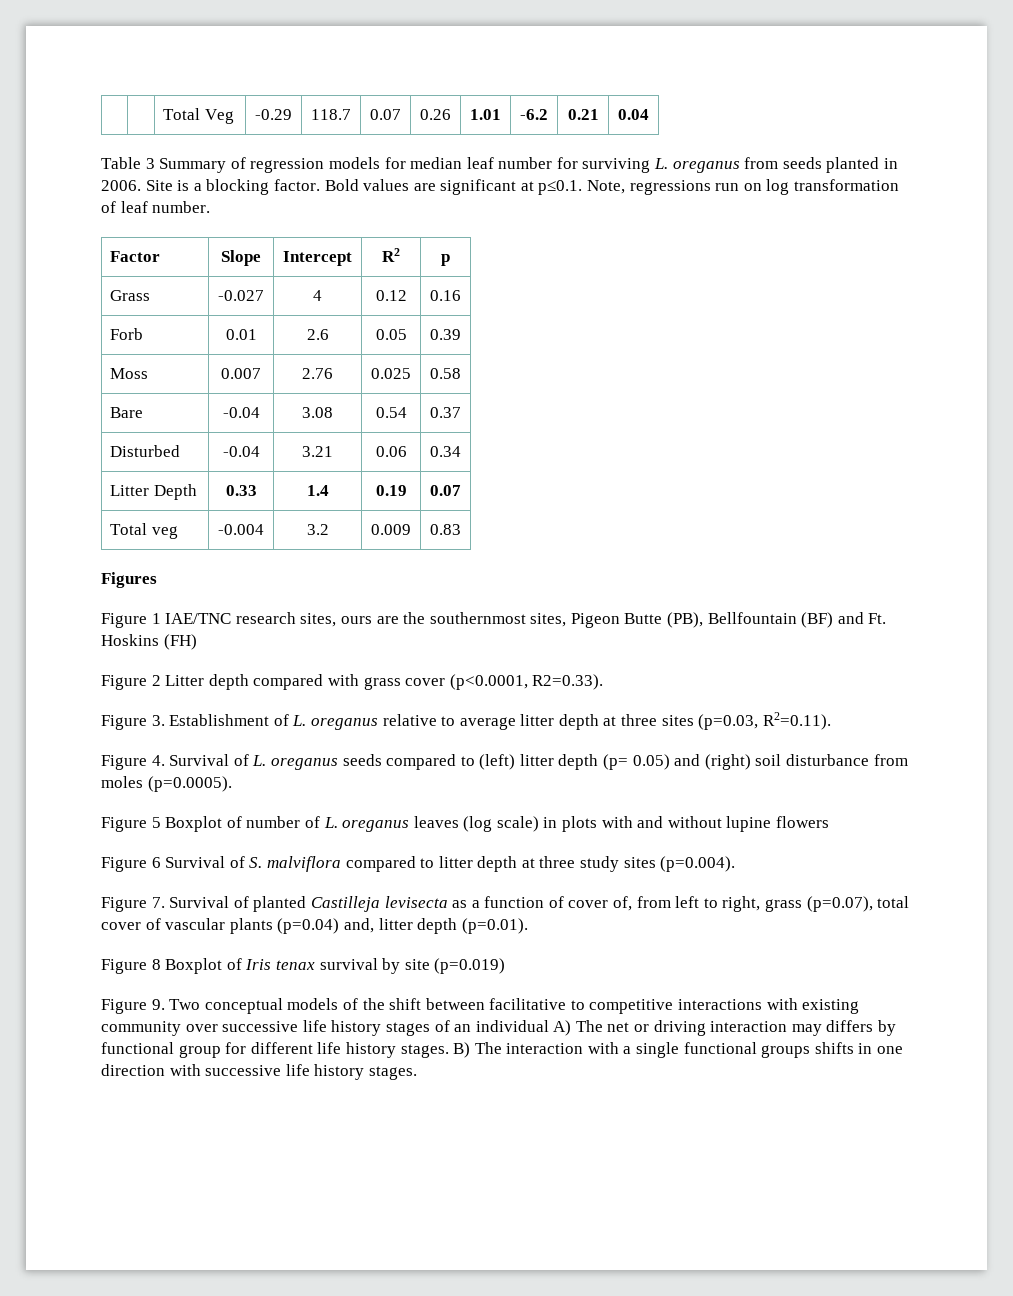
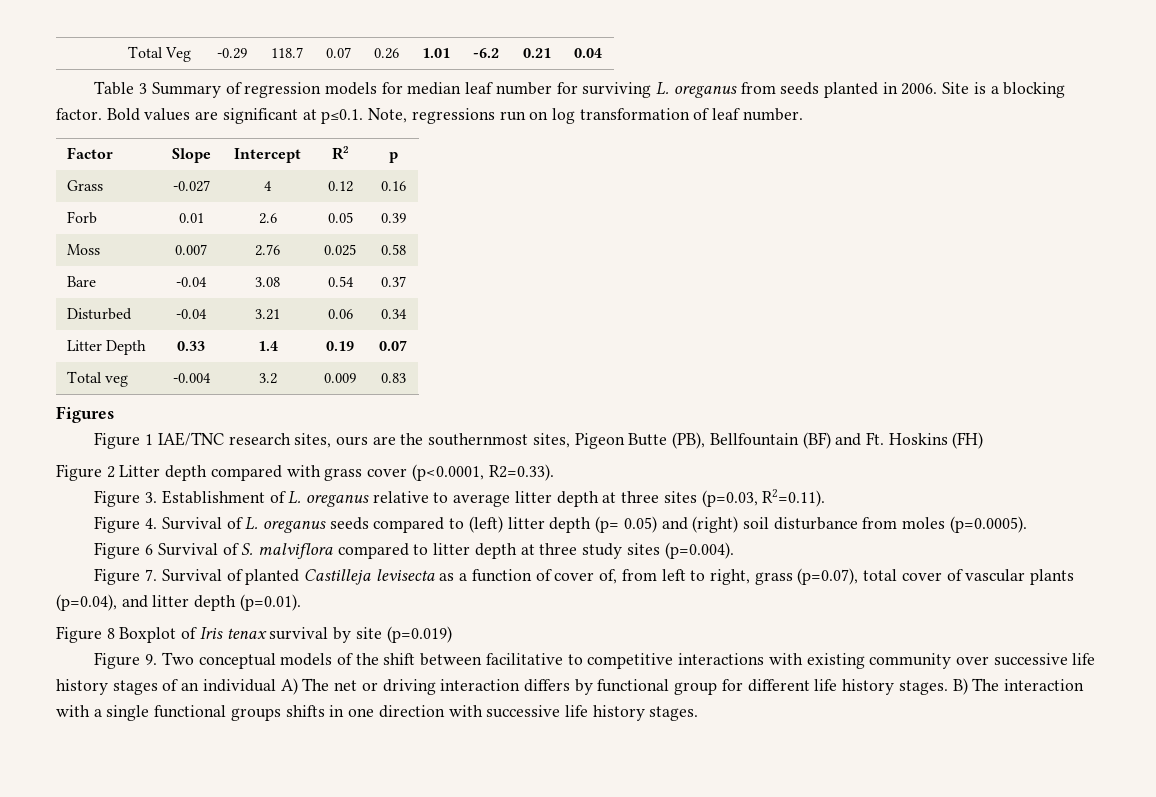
- Figure 5 Boxplot of number of L. oreganus leaves (log scale) in plots with and without lupine flowers
- Figure 7. Survival of planted Castilleja levisecta as a function of cover of, from left to right, grass (p=0.07), total cover of vascular plants (p=0.04) and, litter depth (p=0.01).
+ Figure 7. Survival of planted Castilleja levisecta as a function of cover of, from left to right, grass (p=0.07), total cover of vascular plants (p=0.04), and litter depth (p=0.01).
- Figure 9. Two conceptual models of the shift between facilitative to competitive interactions with existing community over successive life history stages of an individual A) The net or driving interaction may differs by functional group for different life history stages.
+ Figure 9. Two conceptual models of the shift between facilitative to competitive interactions with existing community over successive life history stages of an individual A) The net or driving interaction differs by functional group for different life history stages.

